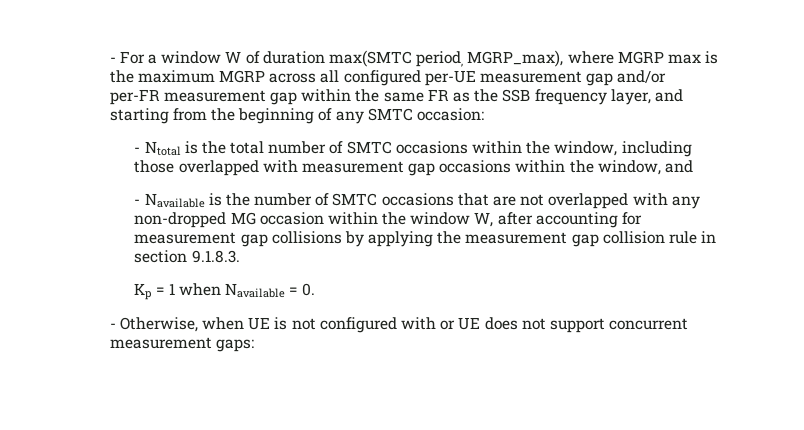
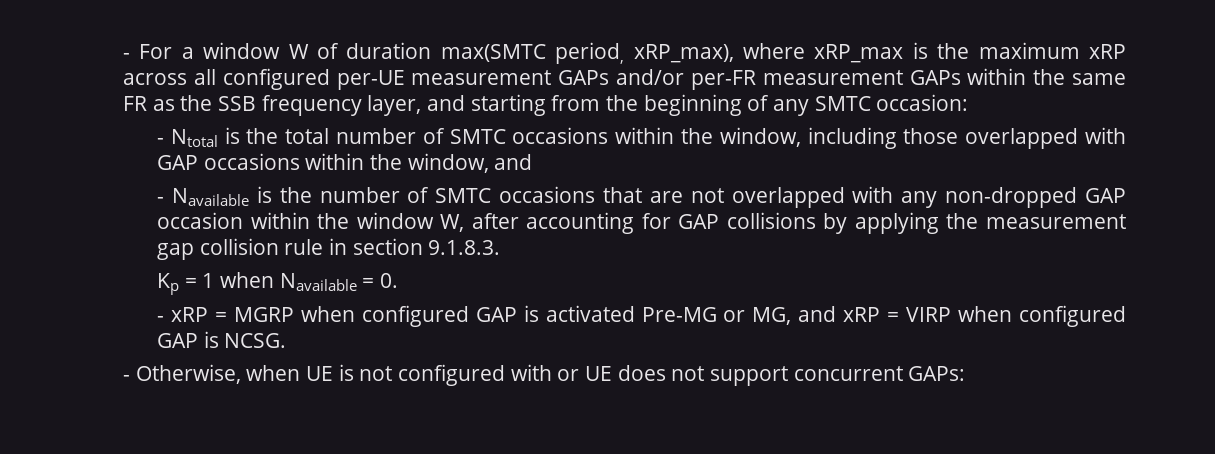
- - For a window W of duration max(SMTC period, MGRP_max), where MGRP max is the maximum MGRP across all configured per-UE measurement gap and/or per-FR measurement gap within the same FR as the SSB frequency layer, and starting from the beginning of any SMTC occasion:
+ - For a window W of duration max(SMTC period, xRP_max), where xRP_max is the maximum xRP across all configured per-UE measurement GAPs and/or per-FR measurement GAPs within the same FR as the SSB frequency layer, and starting from the beginning of any SMTC occasion:
- - Ntotal is the total number of SMTC occasions within the window, including those overlapped with measurement gap occasions within the window, and
+ - Ntotal is the total number of SMTC occasions within the window, including those overlapped with GAP occasions within the window, and
- - Navailable is the number of SMTC occasions that are not overlapped with any non-dropped MG occasion within the window W, after accounting for measurement gap collisions by applying the measurement gap collision rule in section 9.1.8.3.
+ - Navailable is the number of SMTC occasions that are not overlapped with any non-dropped GAP occasion within the window W, after accounting for GAP collisions by applying the measurement gap collision rule in section 9.1.8.3.
+ - xRP = MGRP when configured GAP is activated Pre-MG or MG, and xRP = VIRP when configured GAP is NCSG.
- - Otherwise, when UE is not configured with or UE does not support concurrent measurement gaps:
+ - Otherwise, when UE is not configured with or UE does not support concurrent GAPs:

